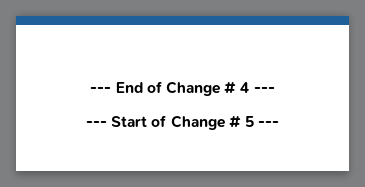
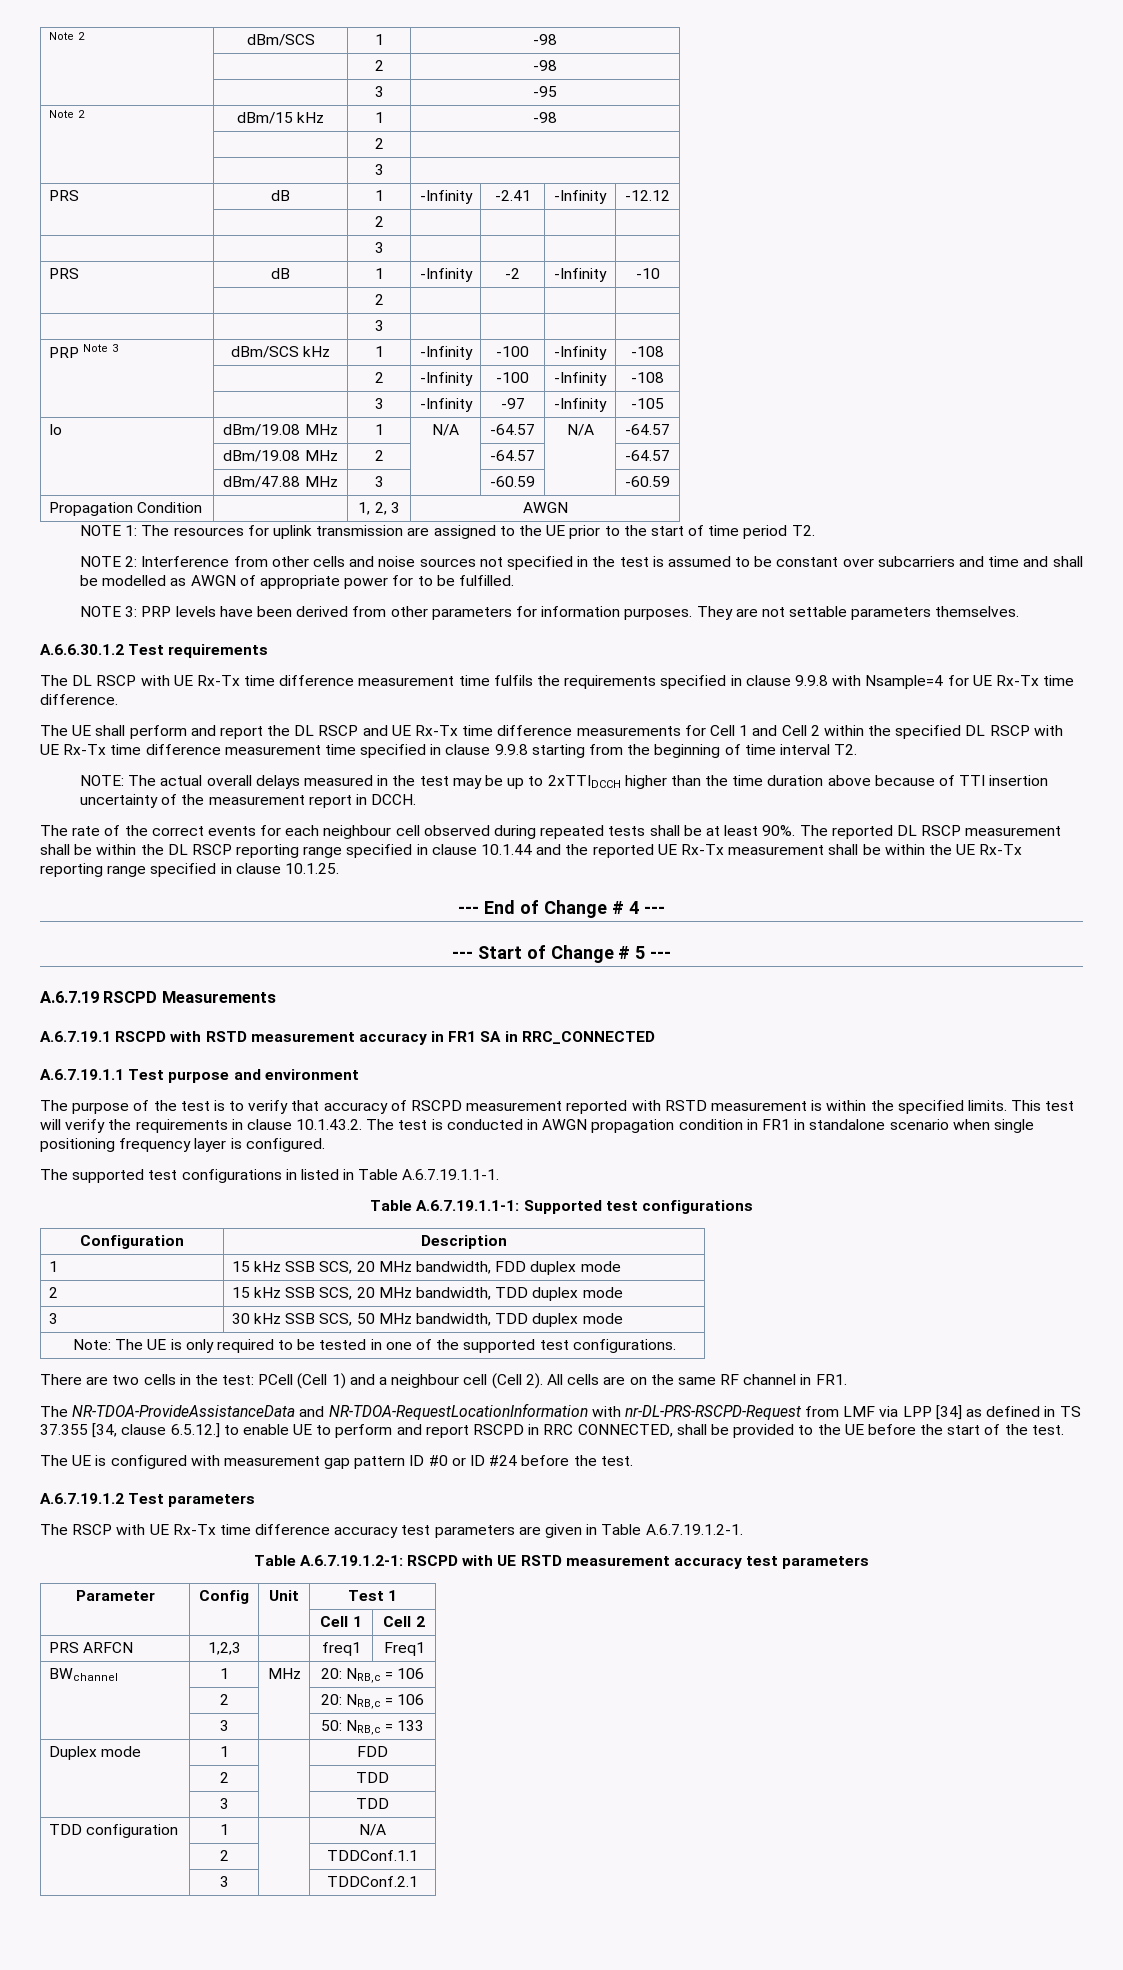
+ Note 2 | dBm/SCS | 1 | -98
+ | | 2 | -98
+ | | 3 | -95
+ Note 2 | dBm/15 kHz | 1 | -98
+ | | 2 |
+ | | 3 |
+ PRS | dB | 1 | -Infinity | -2.41 | -Infinity | -12.12
+ | | 2 | | | |
+ | | 3 | | | |
+ PRS | dB | 1 | -Infinity | -2 | -Infinity | -10
+ | | 2 | | | |
+ | | 3 | | | |
+ PRP Note 3 | dBm/SCS kHz | 1 | -Infinity | -100 | -Infinity | -108
+ | | 2 | -Infinity | -100 | -Infinity | -108
+ | | 3 | -Infinity | -97 | -Infinity | -105
+ Io | dBm/19.08 MHz | 1 | N/A | -64.57 | N/A | -64.57
+ | dBm/19.08 MHz | 2 | | -64.57 | | -64.57
+ | dBm/47.88 MHz | 3 | | -60.59 | | -60.59
+ Propagation Condition | | 1, 2, 3 | AWGN
+ NOTE 1: The resources for uplink transmission are assigned to the UE prior to the start of time period T2.
+ NOTE 2: Interference from other cells and noise sources not specified in the test is assumed to be constant over subcarriers and time and shall be modelled as AWGN of appropriate power for to be fulfilled.
+ NOTE 3: PRP levels have been derived from other parameters for information purposes. They are not settable parameters themselves.
+ A.6.6.30.1.2 Test requirements
+ The DL RSCP with UE Rx-Tx time difference measurement time fulfils the requirements specified in clause 9.9.8 with Nsample=4 for UE Rx-Tx time difference.
+ The UE shall perform and report the DL RSCP and UE Rx-Tx time difference measurements for Cell 1 and Cell 2 within the specified DL RSCP with UE Rx-Tx time difference measurement time specified in clause 9.9.8 starting from the beginning of time interval T2.
+ NOTE: The actual overall delays measured in the test may be up to 2xTTIDCCH higher than the time duration above because of TTI insertion uncertainty of the measurement report in DCCH.
+ The rate of the correct events for each neighbour cell observed during repeated tests shall be at least 90%. The reported DL RSCP measurement shall be within the DL RSCP reporting range specified in clause 10.1.44 and the reported UE Rx-Tx measurement shall be within the UE Rx-Tx reporting range specified in clause 10.1.25.
+ A.6.7.19 RSCPD Measurements
+ A.6.7.19.1 RSCPD with RSTD measurement accuracy in FR1 SA in RRC_CONNECTED
+ A.6.7.19.1.1 Test purpose and environment
+ The purpose of the test is to verify that accuracy of RSCPD measurement reported with RSTD measurement is within the specified limits. This test will verify the requirements in clause 10.1.43.2. The test is conducted in AWGN propagation condition in FR1 in standalone scenario when single positioning frequency layer is configured.
+ The supported test configurations in listed in Table A.6.7.19.1.1-1.
+ Table A.6.7.19.1.1-1: Supported test configurations
+ Configuration | Description
+ 1 | 15 kHz SSB SCS, 20 MHz bandwidth, FDD duplex mode
+ 2 | 15 kHz SSB SCS, 20 MHz bandwidth, TDD duplex mode
+ 3 | 30 kHz SSB SCS, 50 MHz bandwidth, TDD duplex mode
+ Note: The UE is only required to be tested in one of the supported test configurations.
+ There are two cells in the test: PCell (Cell 1) and a neighbour cell (Cell 2). All cells are on the same RF channel in FR1.
+ The NR-TDOA-ProvideAssistanceData and NR-TDOA-RequestLocationInformation with nr-DL-PRS-RSCPD-Request from LMF via LPP [34] as defined in TS 37.355 [34, clause 6.5.12.] to enable UE to perform and report RSCPD in RRC CONNECTED, shall be provided to the UE before the start of the test.
+ The UE is configured with measurement gap pattern ID #0 or ID #24 before the test.
+ A.6.7.19.1.2 Test parameters
+ The RSCP with UE Rx-Tx time difference accuracy test parameters are given in Table A.6.7.19.1.2-1.
+ Table A.6.7.19.1.2-1: RSCPD with UE RSTD measurement accuracy test parameters
+ Parameter | Config | Unit | Test 1
+ | | | Cell 1 | Cell 2
+ PRS ARFCN | 1,2,3 | | freq1 | Freq1
+ BWchannel | 1 | MHz | 20: NRB,c = 106
+ | 2 | | 20: NRB,c = 106
+ | 3 | | 50: NRB,c = 133
+ Duplex mode | 1 | | FDD
+ | 2 | | TDD
+ | 3 | | TDD
+ TDD configuration | 1 | | N/A
+ | 2 | | TDDConf.1.1
+ | 3 | | TDDConf.2.1

